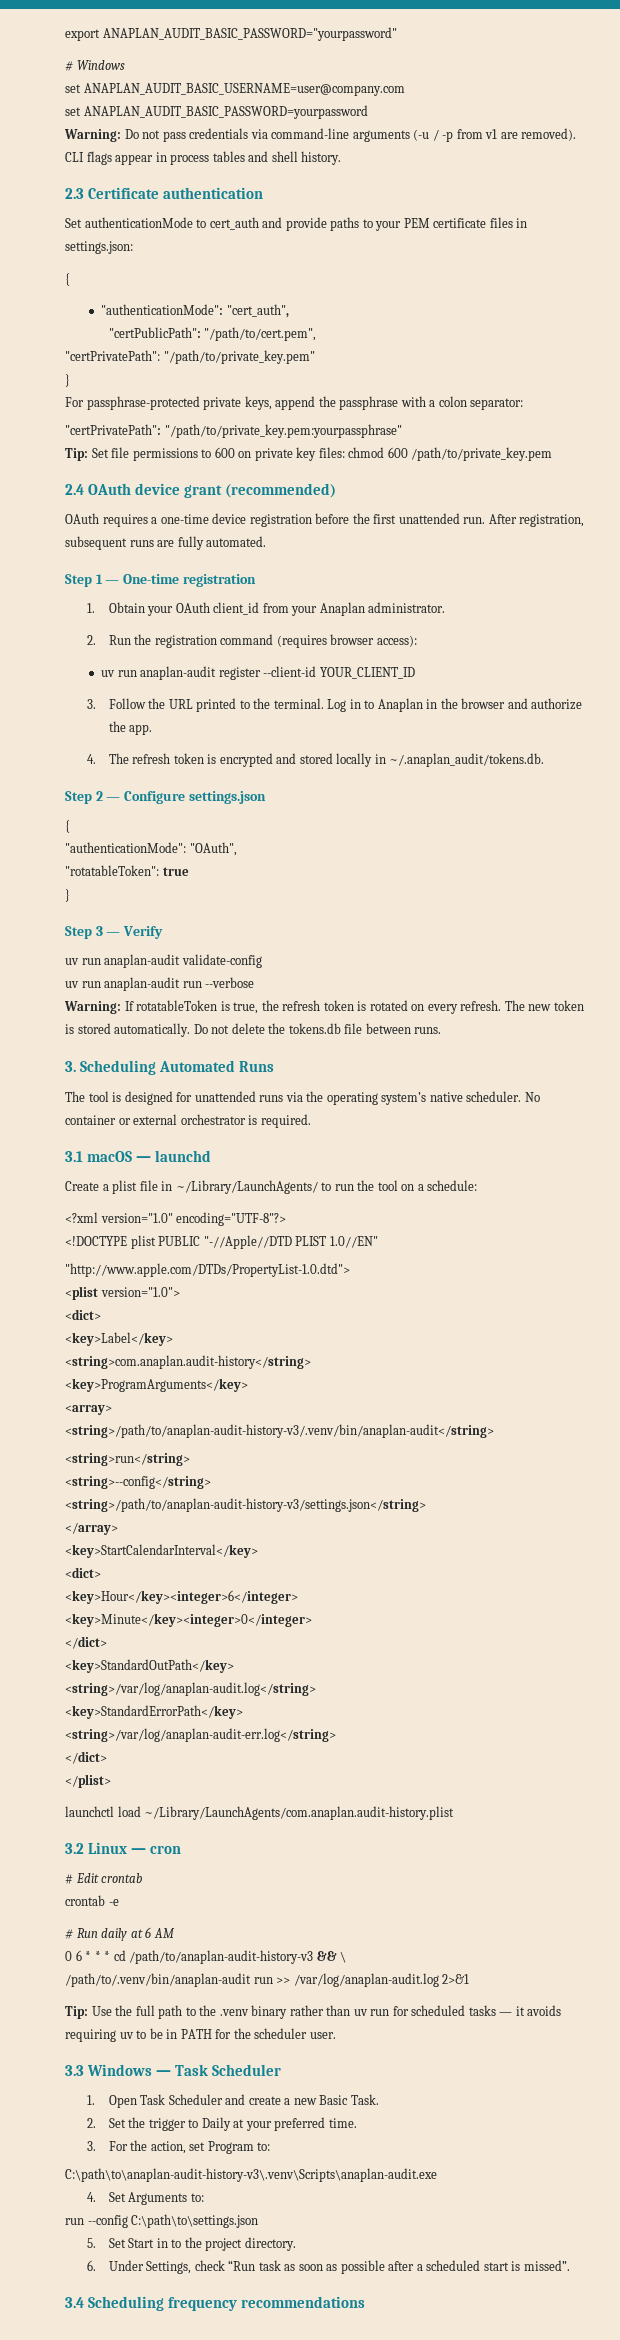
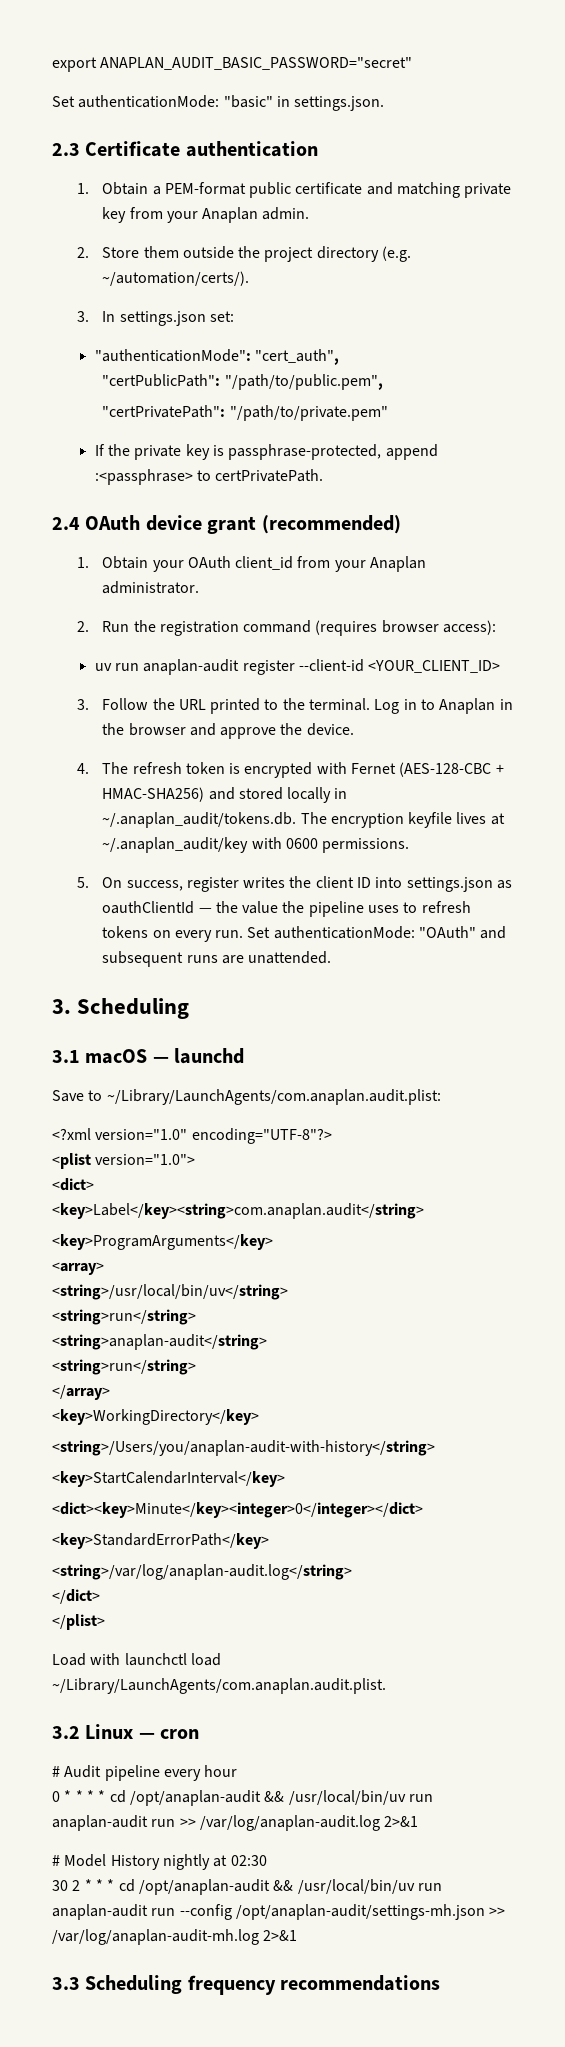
- export ANAPLAN_AUDIT_BASIC_PASSWORD="yourpassword"
- # Windows
- set ANAPLAN_AUDIT_BASIC_USERNAME=user@company.com
- set ANAPLAN_AUDIT_BASIC_PASSWORD=yourpassword
- Warning: Do not pass credentials via command-line arguments (-u / -p from v1 are removed). CLI flags appear in process tables and shell history.
+ export ANAPLAN_AUDIT_BASIC_PASSWORD="secret"
+ Set authenticationMode: "basic" in settings.json.
  2.3 Certificate authentication
- Set authenticationMode to cert_auth and provide paths to your PEM certificate files in settings.json:
- {
+ 1. Obtain a PEM-format public certificate and matching private key from your Anaplan admin.
+ 2. Store them outside the project directory (e.g. ~/automation/certs/).
+ 3. In settings.json set:
- "certPublicPath": "/path/to/cert.pem",
- "certPrivatePath": "/path/to/private_key.pem"
- }
- For passphrase-protected private keys, append the passphrase with a colon separator:
- "certPrivatePath": "/path/to/private_key.pem:yourpassphrase"
- Tip: Set file permissions to 600 on private key files: chmod 600 /path/to/private_key.pem
+ "certPublicPath": "/path/to/public.pem",
+ "certPrivatePath": "/path/to/private.pem"
+ If the private key is passphrase-protected, append :<passphrase> to certPrivatePath.
- OAuth requires a one-time device registration before the first unattended run. After registration, subsequent runs are fully automated.
- Step 1 — One-time registration
- uv run anaplan-audit register --client-id YOUR_CLIENT_ID
+ uv run anaplan-audit register --client-id <YOUR_CLIENT_ID>
- Log in to Anaplan in the browser and authorize the app.
+ Log in to Anaplan in the browser and approve the device.
- 4. The refresh token is encrypted and stored locally in ~/.anaplan_audit/tokens.db.
- Step 2 — Configure settings.json
- {
- "authenticationMode": "OAuth",
- "rotatableToken": true
- }
- Step 3 — Verify
- uv run anaplan-audit validate-config
- uv run anaplan-audit run --verbose
- Warning: If rotatableToken is true, the refresh token is rotated on every refresh. The new token is stored automatically. Do not delete the tokens.db file between runs.
- 3. Scheduling Automated Runs
- The tool is designed for unattended runs via the operating system’s native scheduler. No container or external orchestrator is required.
+ 4. The refresh token is encrypted with Fernet (AES-128-CBC + HMAC-SHA256) and stored locally in ~/.anaplan_audit/tokens.db. The encryption keyfile lives at ~/.anaplan_audit/key with 0600 permissions.
+ 5. On success, register writes the client ID into settings.json as oauthClientId — the value the pipeline uses to refresh tokens on every run. Set authenticationMode: "OAuth" and subsequent runs are unattended.
+ 3. Scheduling
  3.1 macOS — launchd
- Create a plist file in ~/Library/LaunchAgents/ to run the tool on a schedule:
+ Save to ~/Library/LaunchAgents/com.anaplan.audit.plist:
  <?xml version="1.0" encoding="UTF-8"?>
- <!DOCTYPE plist PUBLIC "-//Apple//DTD PLIST 1.0//EN"
- "http://www.apple.com/DTDs/PropertyList-1.0.dtd">
- <key>Label</key>
- <string>com.anaplan.audit-history</string>
+ <key>Label</key><string>com.anaplan.audit</string>
- <string>/path/to/anaplan-audit-history-v3/.venv/bin/anaplan-audit</string>
+ <string>/usr/local/bin/uv</string>
  <string>run</string>
- <string>--config</string>
- <string>/path/to/anaplan-audit-history-v3/settings.json</string>
+ <string>anaplan-audit</string>
+ <string>run</string>
+ <key>WorkingDirectory</key>
+ <string>/Users/you/anaplan-audit-with-history</string>
  <key>StartCalendarInterval</key>
- <dict>
- <key>Hour</key><integer>6</integer>
- <key>Minute</key><integer>0</integer>
- </dict>
- <key>StandardOutPath</key>
- <string>/var/log/anaplan-audit.log</string>
+ <dict><key>Minute</key><integer>0</integer></dict>
- <string>/var/log/anaplan-audit-err.log</string>
+ <string>/var/log/anaplan-audit.log</string>
- launchctl load ~/Library/LaunchAgents/com.anaplan.audit-history.plist
+ Load with launchctl load ~/Library/LaunchAgents/com.anaplan.audit.plist.
- # Edit crontab
- crontab -e
- # Run daily at 6 AM
+ # Audit pipeline every hour
- 0 6 * * * cd /path/to/anaplan-audit-history-v3 && \
- /path/to/.venv/bin/anaplan-audit run >> /var/log/anaplan-audit.log 2>&1
+ 0 * * * * cd /opt/anaplan-audit && /usr/local/bin/uv run anaplan-audit run >> /var/log/anaplan-audit.log 2>&1
- Tip: Use the full path to the .venv binary rather than uv run for scheduled tasks — it avoids requiring uv to be in PATH for the scheduler user.
- 3.3 Windows — Task Scheduler
- 1. Open Task Scheduler and create a new Basic Task.
- 2. Set the trigger to Daily at your preferred time.
- 3. For the action, set Program to:
- C:\path\to\anaplan-audit-history-v3\.venv\Scripts\anaplan-audit.exe
- 4. Set Arguments to:
- run --config C:\path\to\settings.json
- 5. Set Start in to the project directory.
- 6. Under Settings, check “Run task as soon as possible after a scheduled start is missed”.
- 3.4 Scheduling frequency recommendations
+ # Model History nightly at 02:30
+ 30 2 * * * cd /opt/anaplan-audit && /usr/local/bin/uv run anaplan-audit run --config /opt/anaplan-audit/settings-mh.json >> /var/log/anaplan-audit-mh.log 2>&1
+ 3.3 Scheduling frequency recommendations

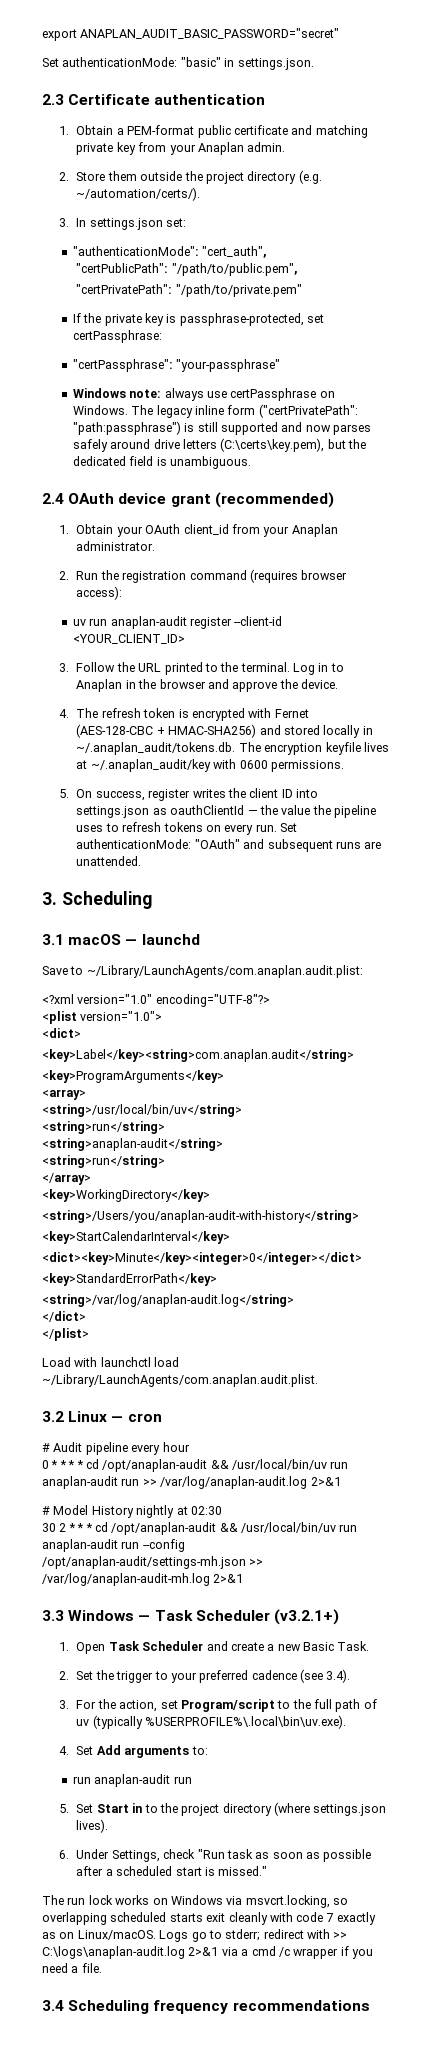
- If the private key is passphrase-protected, append :<passphrase> to certPrivatePath.
+ If the private key is passphrase-protected, set certPassphrase:
+ "certPassphrase": "your-passphrase"
+ Windows note: always use certPassphrase on Windows. The legacy inline form ("certPrivatePath": "path:passphrase") is still supported and now parses safely around drive letters (C:\certs\key.pem), but the dedicated field is unambiguous.
- 3.3 Scheduling frequency recommendations
+ 3.3 Windows — Task Scheduler (v3.2.1+)
+ 1. Open Task Scheduler and create a new Basic Task.
+ 2. Set the trigger to your preferred cadence (see 3.4).
+ 3. For the action, set Program/script to the full path of uv (typically %USERPROFILE%\.local\bin\uv.exe).
+ 4. Set Add arguments to:
+ run anaplan-audit run
+ 5. Set Start in to the project directory (where settings.json lives).
+ 6. Under Settings, check "Run task as soon as possible after a scheduled start is missed."
+ The run lock works on Windows via msvcrt.locking, so overlapping scheduled starts exit cleanly with code 7 exactly as on Linux/macOS. Logs go to stderr; redirect with >> C:\logs\anaplan-audit.log 2>&1 via a cmd /c wrapper if you need a file.
+ 3.4 Scheduling frequency recommendations

